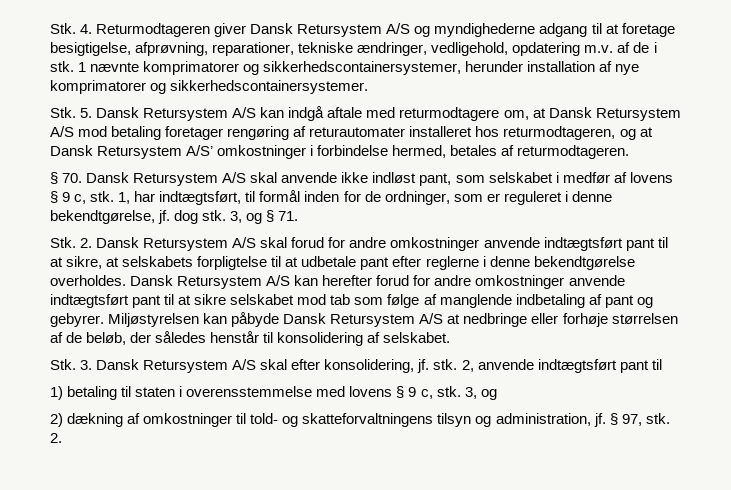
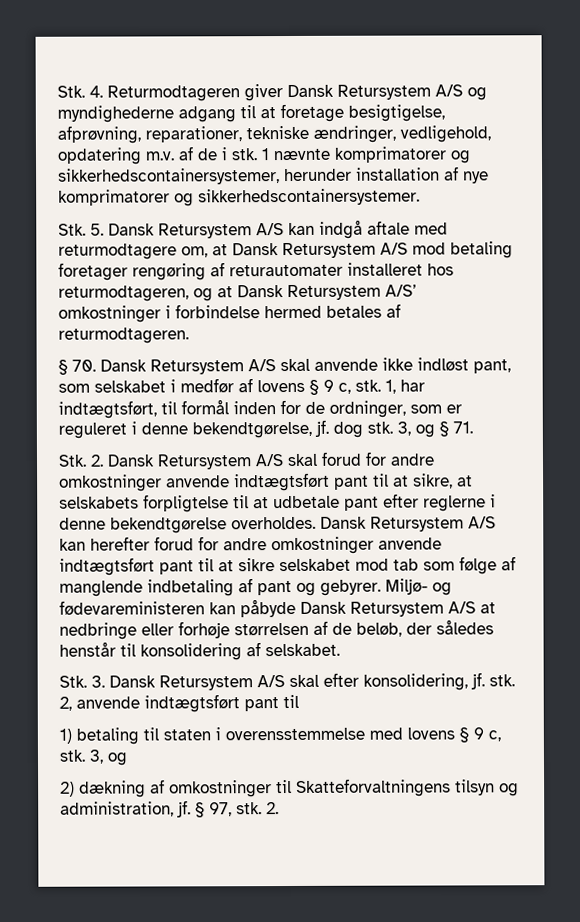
- Stk. 5. Dansk Retursystem A/S kan indgå aftale med returmodtagere om, at Dansk Retursystem A/S mod betaling foretager rengøring af returautomater installeret hos returmodtageren, og at Dansk Retursystem A/S’ omkostninger i forbindelse hermed, betales af returmodtageren.
+ Stk. 5. Dansk Retursystem A/S kan indgå aftale med returmodtagere om, at Dansk Retursystem A/S mod betaling foretager rengøring af returautomater installeret hos returmodtageren, og at Dansk Retursystem A/S’ omkostninger i forbindelse hermed betales af returmodtageren.
- Miljøstyrelsen kan påbyde Dansk Retursystem A/S at nedbringe eller forhøje størrelsen af de beløb, der således henstår til konsolidering af selskabet.
+ Miljø- og fødevareministeren kan påbyde Dansk Retursystem A/S at nedbringe eller forhøje størrelsen af de beløb, der således henstår til konsolidering af selskabet.
- 2) dækning af omkostninger til told- og skatteforvaltningens tilsyn og administration, jf.
+ 2) dækning af omkostninger til Skatteforvaltningens tilsyn og administration, jf.

